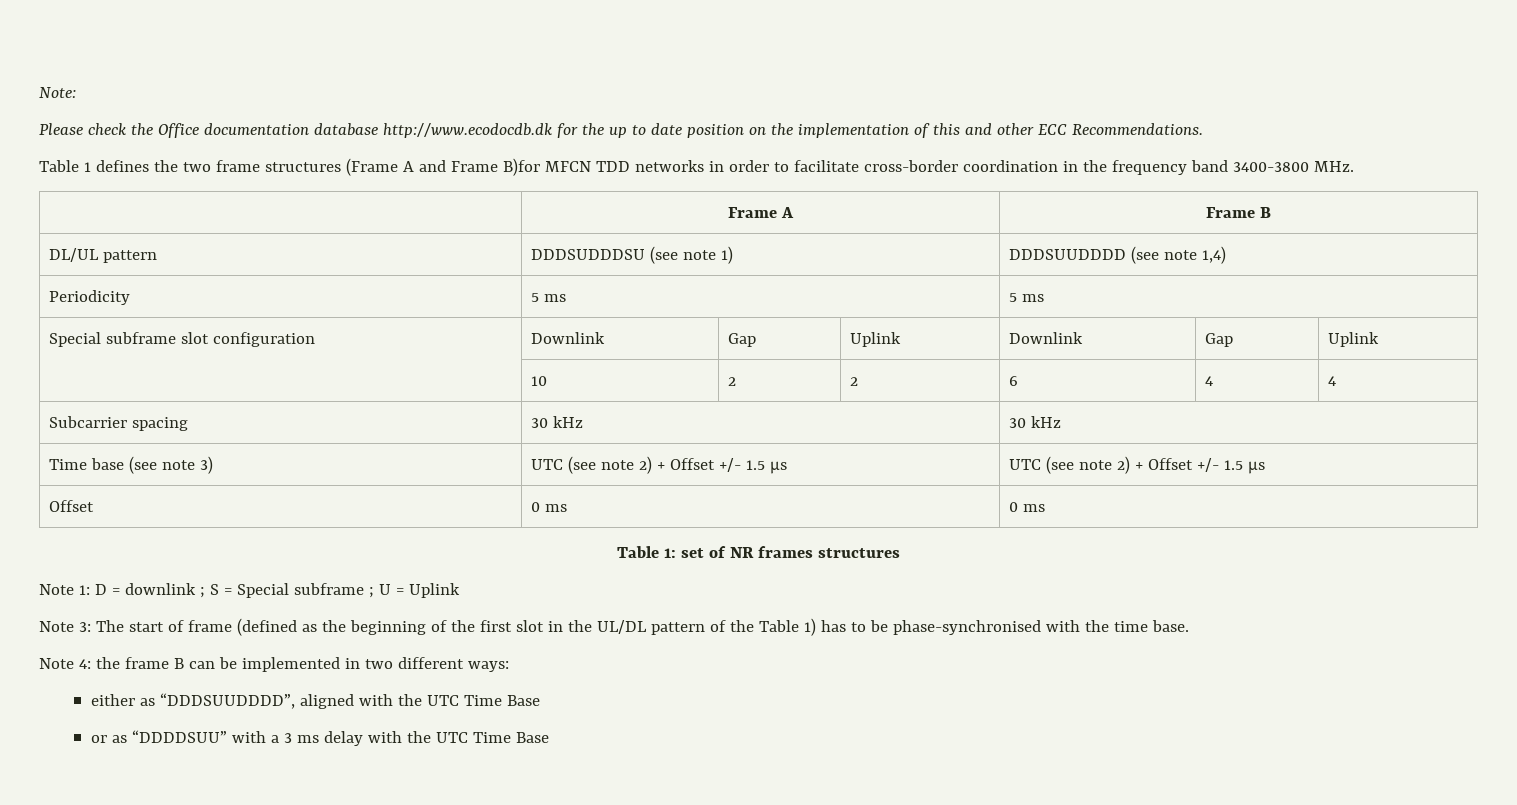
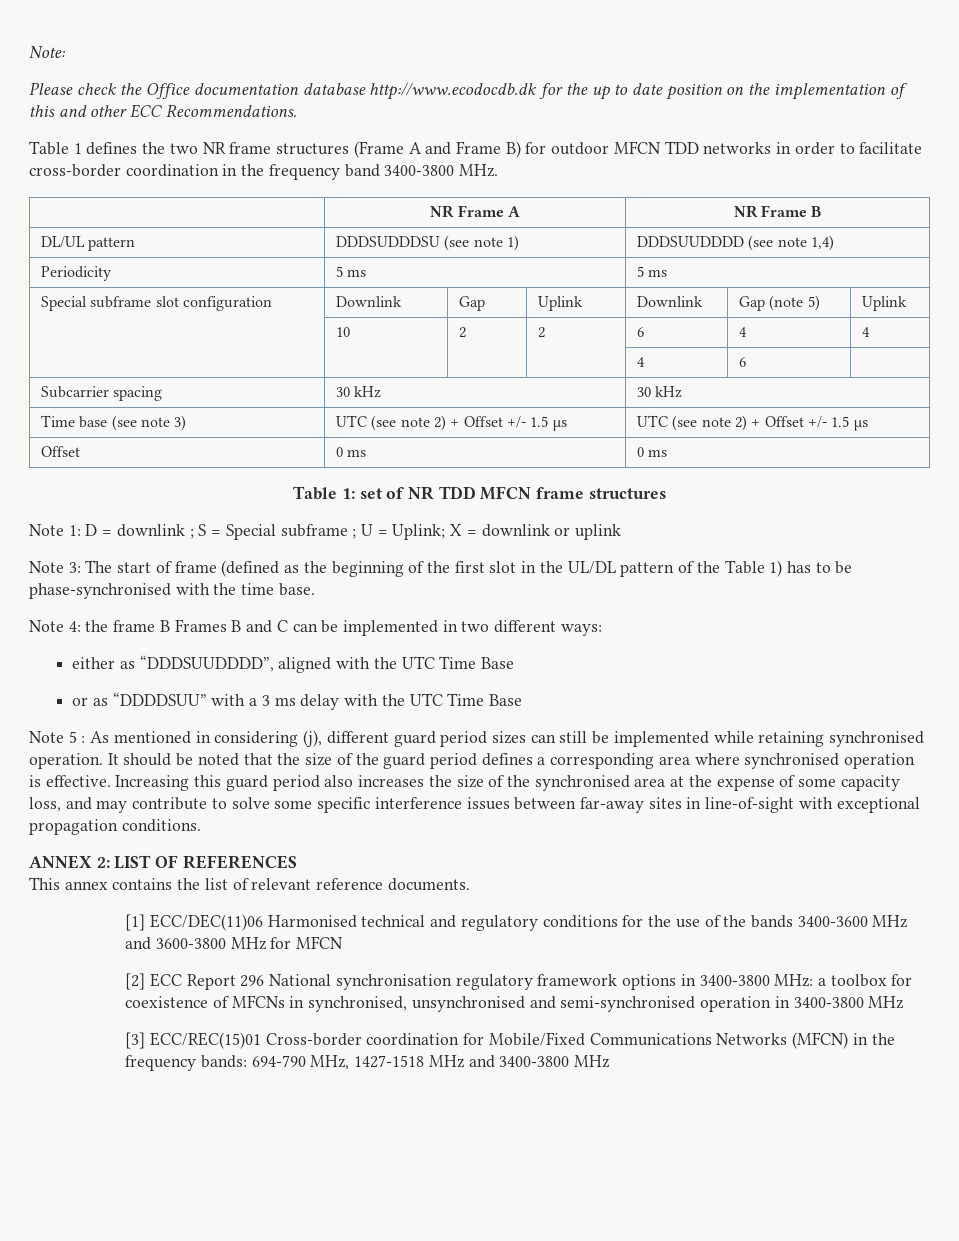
- Table 1 defines the two frame structures (Frame A and Frame B)for MFCN TDD networks in order to facilitate cross-border coordination in the frequency band 3400-3800 MHz.
+ Table 1 defines the two NR frame structures (Frame A and Frame B) for outdoor MFCN TDD networks in order to facilitate cross-border coordination in the frequency band 3400-3800 MHz.
- | Frame A | Frame B
+ | NR Frame A | NR Frame B
- Special subframe slot configuration | Downlink | Gap | Uplink | Downlink | Gap | Uplink
+ Special subframe slot configuration | Downlink | Gap | Uplink | Downlink | Gap (note 5) | Uplink
+ | | | | 4 | 6 |
- Table 1: set of NR frames structures
+ Table 1: set of NR TDD MFCN frame structures
- Note 1: D = downlink ; S = Special subframe ; U = Uplink
+ Note 1: D = downlink ; S = Special subframe ; U = Uplink; X = downlink or uplink
- Note 4: the frame B can be implemented in two different ways:
+ Note 4: the frame B Frames B and C can be implemented in two different ways:
+ Note 5 : As mentioned in considering (j), different guard period sizes can still be implemented while retaining synchronised operation. It should be noted that the size of the guard period defines a corresponding area where synchronised operation is effective. Increasing this guard period also increases the size of the synchronised area at the expense of some capacity loss, and may contribute to solve some specific interference issues between far-away sites in line-of-sight with exceptional propagation conditions.
+ ANNEX 2: LIST OF REFERENCES
+ This annex contains the list of relevant reference documents.
+ [1] ECC/DEC(11)06 Harmonised technical and regulatory conditions for the use of the bands 3400-3600 MHz and 3600-3800 MHz for MFCN
+ [2] ECC Report 296 National synchronisation regulatory framework options in 3400-3800 MHz: a toolbox for coexistence of MFCNs in synchronised, unsynchronised and semi-synchronised operation in 3400-3800 MHz
+ [3] ECC/REC(15)01 Cross-border coordination for Mobile/Fixed Communications Networks (MFCN) in the frequency bands: 694-790 MHz, 1427-1518 MHz and 3400-3800 MHz

